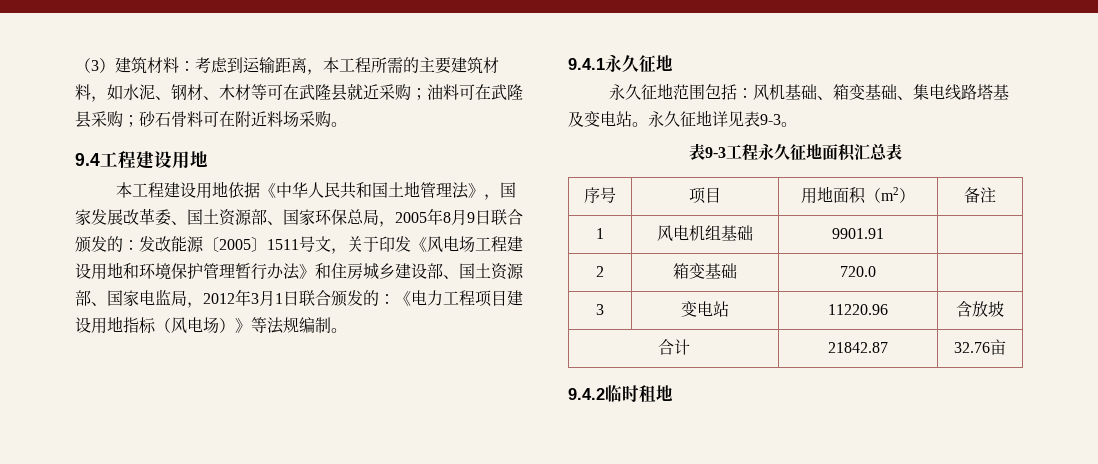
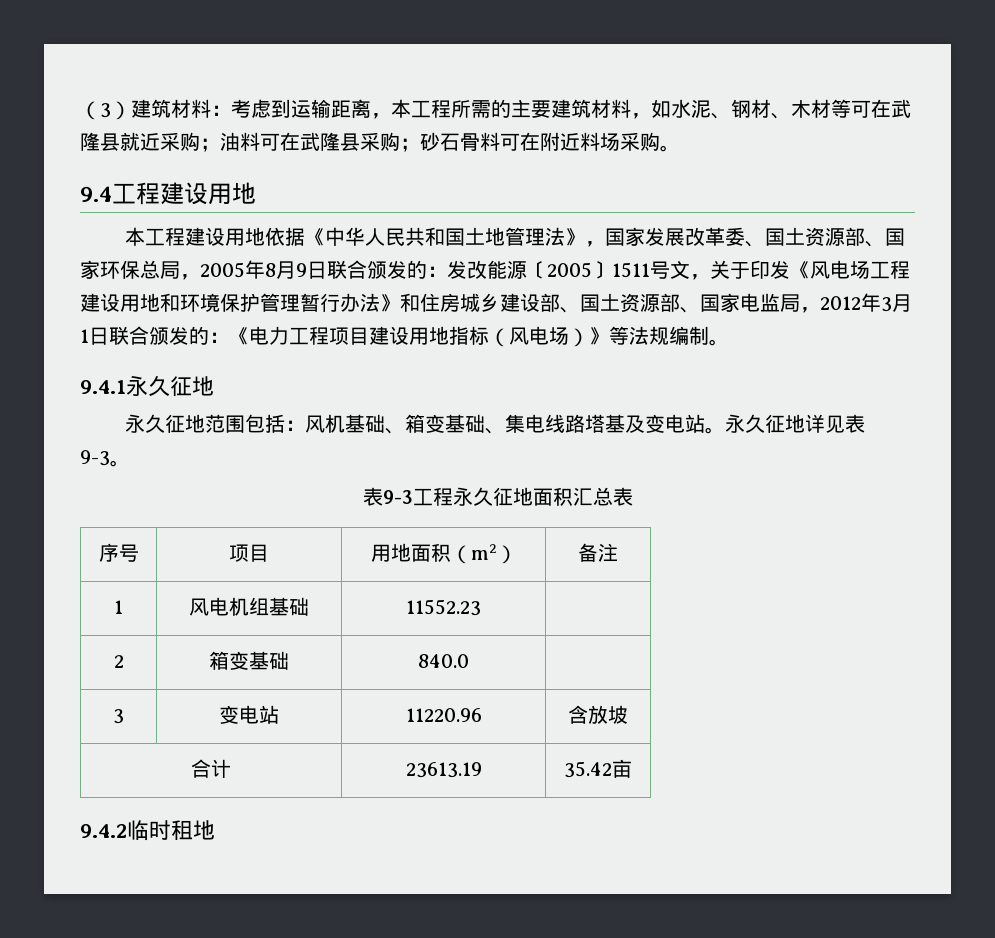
- 1 | 风电机组基础 | 9901.91 |
+ 1 | 风电机组基础 | 11552.23 |
- 2 | 箱变基础 | 720.0 |
+ 2 | 箱变基础 | 840.0 |
- 合计 | 21842.87 | 32.76亩
+ 合计 | 23613.19 | 35.42亩

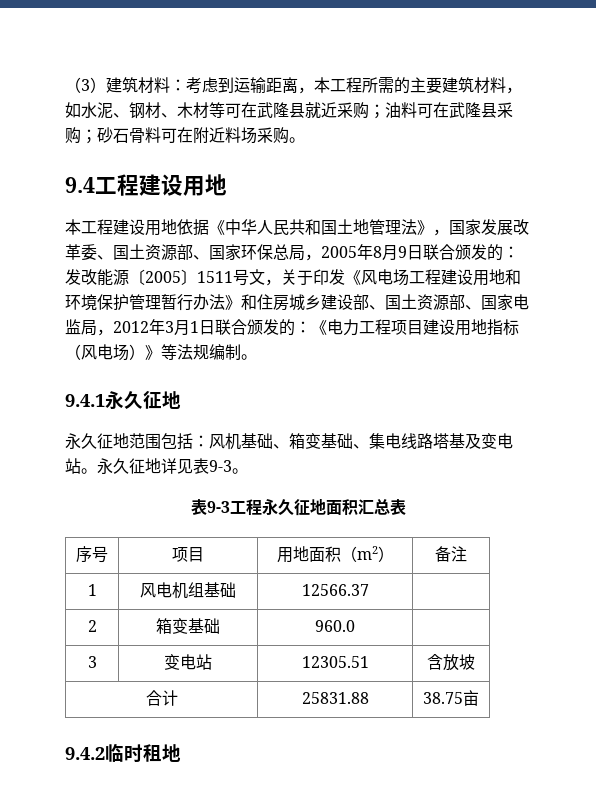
- 1 | 风电机组基础 | 11552.23 |
+ 1 | 风电机组基础 | 12566.37 |
- 2 | 箱变基础 | 840.0 |
+ 2 | 箱变基础 | 960.0 |
- 3 | 变电站 | 11220.96 | 含放坡
+ 3 | 变电站 | 12305.51 | 含放坡
- 合计 | 23613.19 | 35.42亩
+ 合计 | 25831.88 | 38.75亩

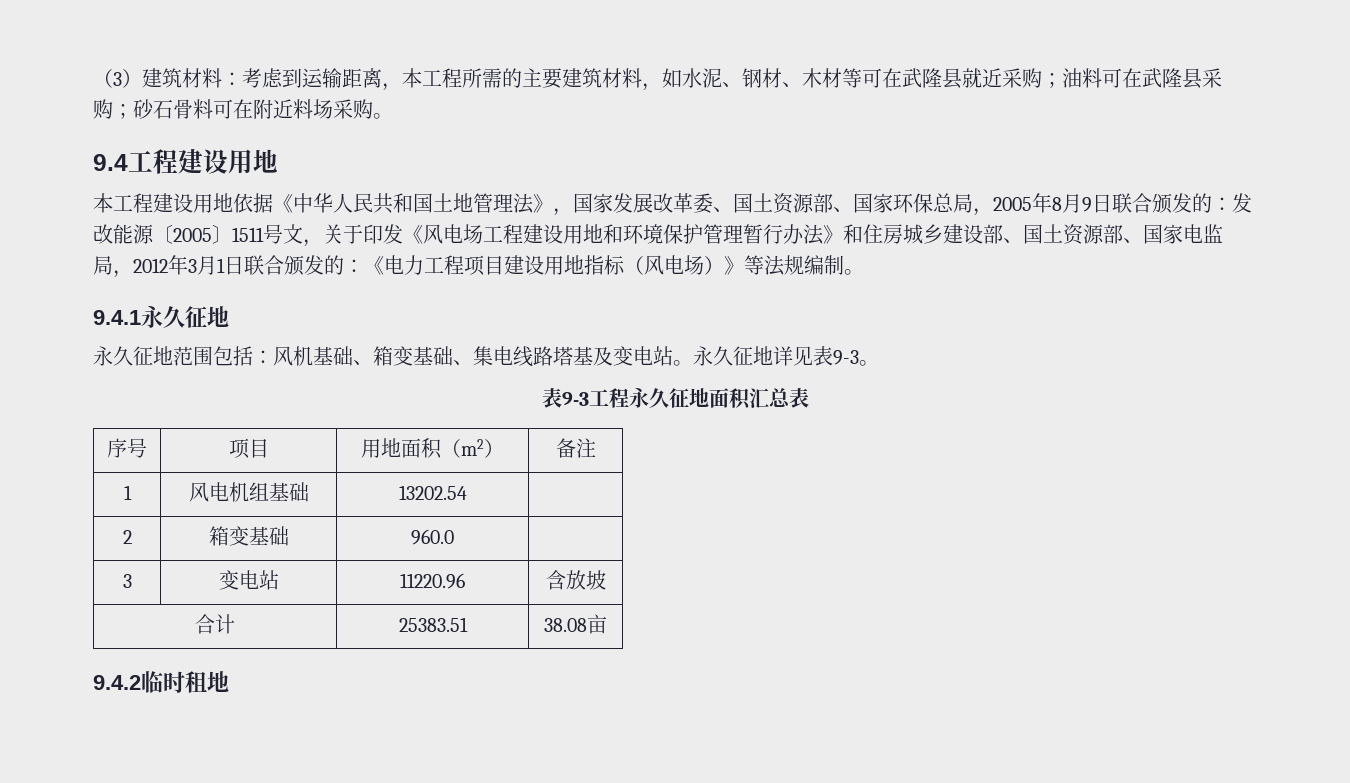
- 1 | 风电机组基础 | 12566.37 |
+ 1 | 风电机组基础 | 13202.54 |
- 3 | 变电站 | 12305.51 | 含放坡
+ 3 | 变电站 | 11220.96 | 含放坡
- 合计 | 25831.88 | 38.75亩
+ 合计 | 25383.51 | 38.08亩

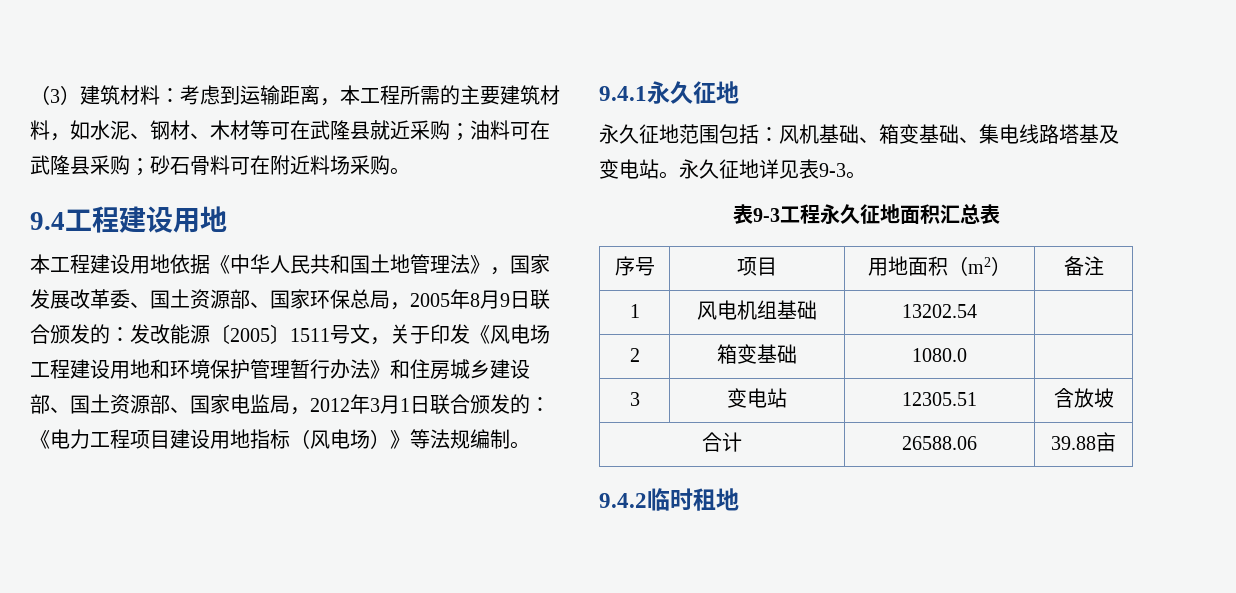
- 2 | 箱变基础 | 960.0 |
+ 2 | 箱变基础 | 1080.0 |
- 3 | 变电站 | 11220.96 | 含放坡
+ 3 | 变电站 | 12305.51 | 含放坡
- 合计 | 25383.51 | 38.08亩
+ 合计 | 26588.06 | 39.88亩

